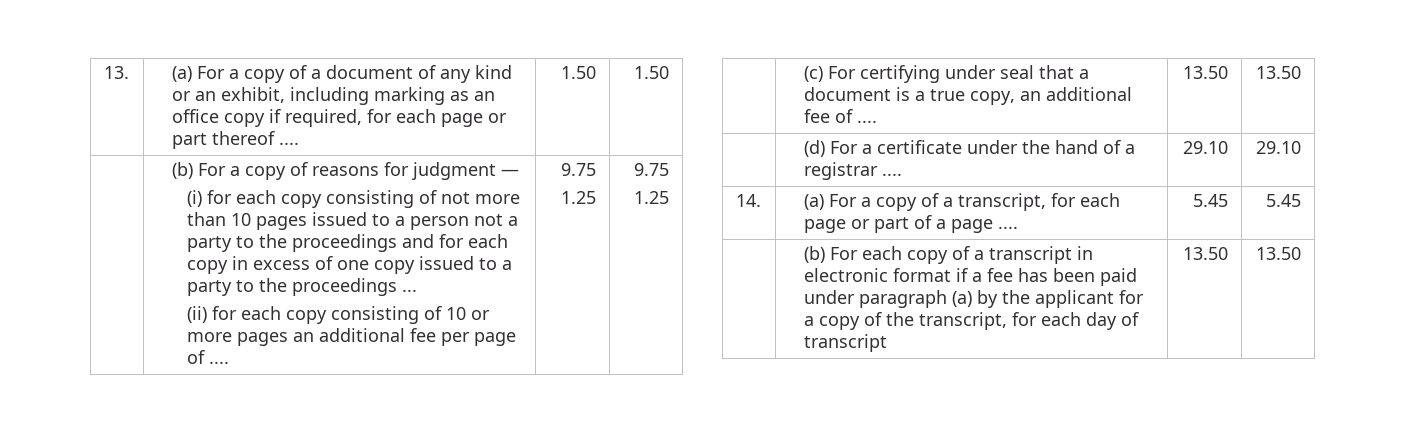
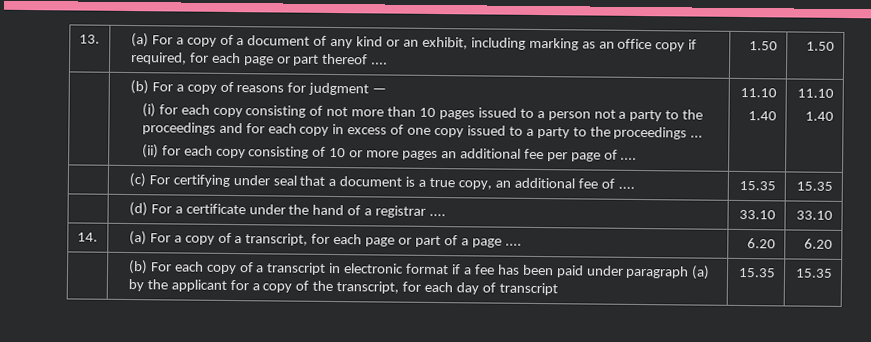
- (ii) for each copy consisting of 10 or more pages an additional fee per page of .... | 9.75
- 1.25 | 9.75
- 1.25
+ (ii) for each copy consisting of 10 or more pages an additional fee per page of .... | 11.10
+ 1.40 | 11.10
+ 1.40
- | (c) For certifying under seal that a document is a true copy, an additional fee of .... | 13.50 | 13.50
+ | (c) For certifying under seal that a document is a true copy, an additional fee of .... | 15.35 | 15.35
- | (d) For a certificate under the hand of a registrar .... | 29.10 | 29.10
+ | (d) For a certificate under the hand of a registrar .... | 33.10 | 33.10
- 14. | (a) For a copy of a transcript, for each page or part of a page .... | 5.45 | 5.45
+ 14. | (a) For a copy of a transcript, for each page or part of a page .... | 6.20 | 6.20
- | (b) For each copy of a transcript in electronic format if a fee has been paid under paragraph (a) by the applicant for a copy of the transcript, for each day of transcript | 13.50 | 13.50
+ | (b) For each copy of a transcript in electronic format if a fee has been paid under paragraph (a) by the applicant for a copy of the transcript, for each day of transcript | 15.35 | 15.35

